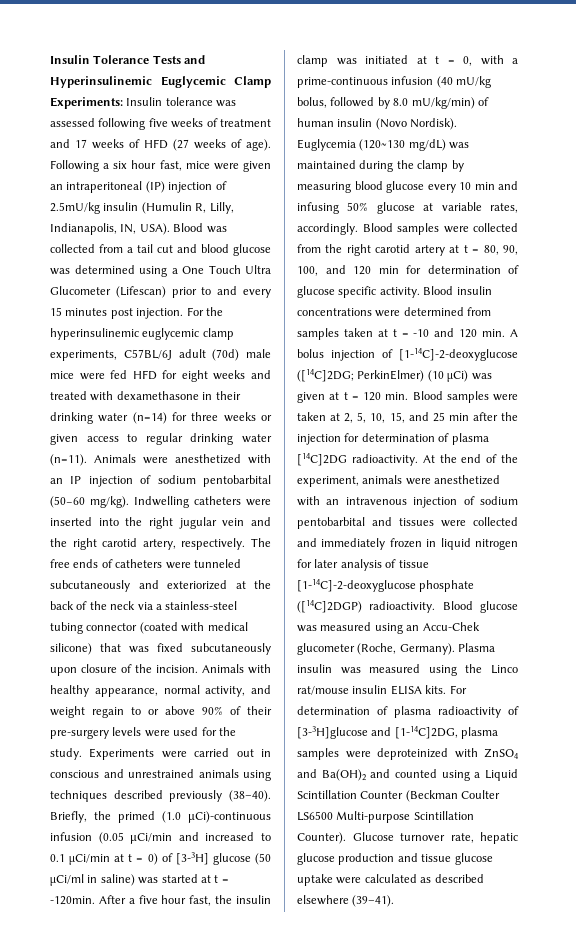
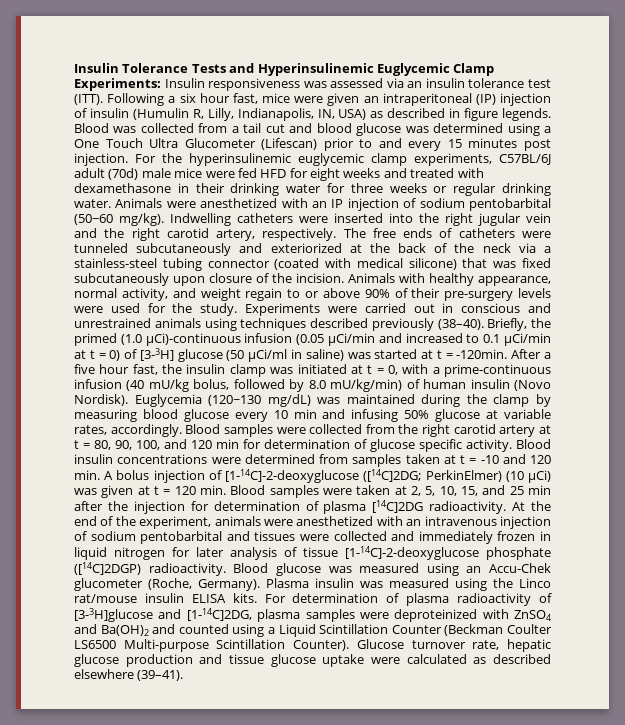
- Insulin Tolerance Tests and Hyperinsulinemic Euglycemic Clamp Experiments: Insulin tolerance was assessed following five weeks of treatment and 17 weeks of HFD (27 weeks of age).
+ Insulin Tolerance Tests and Hyperinsulinemic Euglycemic Clamp Experiments: Insulin responsiveness was assessed via an insulin tolerance test (ITT).
- Following a six hour fast, mice were given an intraperitoneal (IP) injection of 2.5mU/kg insulin (Humulin R, Lilly, Indianapolis, IN, USA).
+ Following a six hour fast, mice were given an intraperitoneal (IP) injection of insulin (Humulin R, Lilly, Indianapolis, IN, USA) as described in figure legends.
- For the hyperinsulinemic euglycemic clamp experiments, C57BL/6J adult (70d) male mice were fed HFD for eight weeks and treated with dexamethasone in their drinking water (n=14) for three weeks or given access to regular drinking water (n=11).
+ For the hyperinsulinemic euglycemic clamp experiments, C57BL/6J adult (70d) male mice were fed HFD for eight weeks and treated with dexamethasone in their drinking water for three weeks or regular drinking water.

